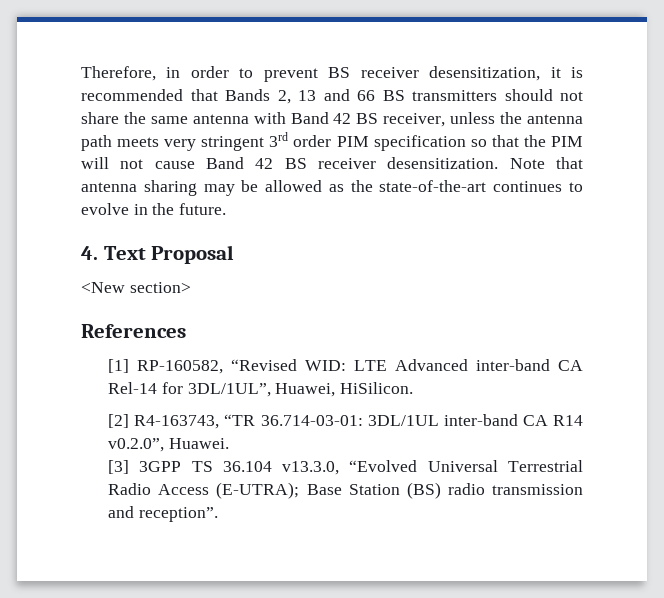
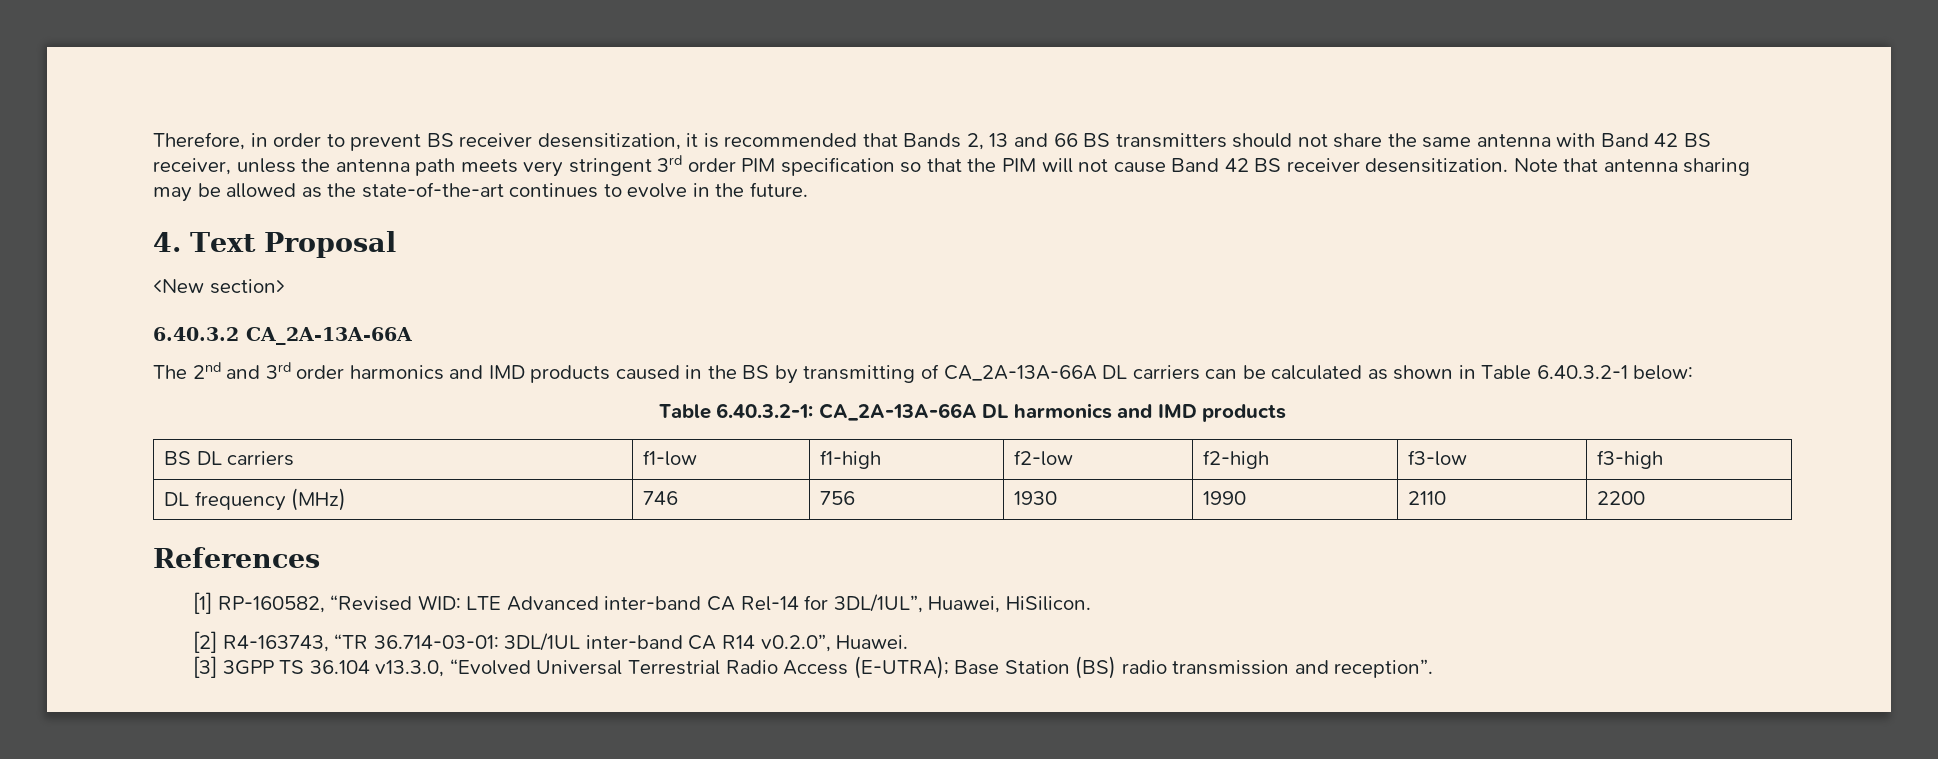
+ 6.40.3.2 CA_2A-13A-66A
+ The 2nd and 3rd order harmonics and IMD products caused in the BS by transmitting of CA_2A-13A-66A DL carriers can be calculated as shown in Table 6.40.3.2-1 below:
+ Table 6.40.3.2-1: CA_2A-13A-66A DL harmonics and IMD products
+ BS DL carriers | f1-low | f1-high | f2-low | f2-high | f3-low | f3-high
+ DL frequency (MHz) | 746 | 756 | 1930 | 1990 | 2110 | 2200

